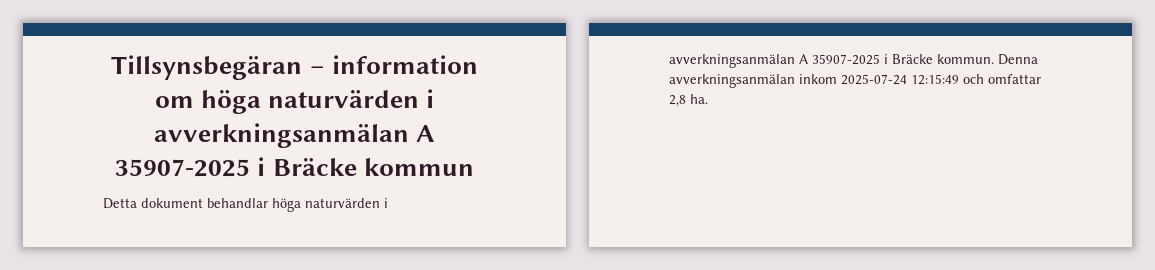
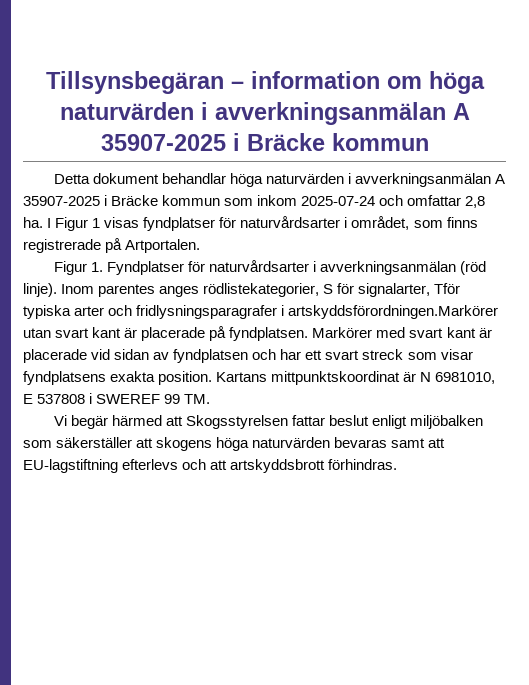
- Detta dokument behandlar höga naturvärden i avverkningsanmälan A 35907-2025 i Bräcke kommun. Denna avverkningsanmälan inkom 2025-07-24 12:15:49 och omfattar 2,8 ha.
+ Detta dokument behandlar höga naturvärden i avverkningsanmälan A 35907-2025 i Bräcke kommun som inkom 2025-07-24 och omfattar 2,8 ha.
+ I Figur 1 visas fyndplatser för naturvårdsarter i området, som finns registrerade på Artportalen.
+ Figur 1. Fyndplatser för naturvårdsarter i avverkningsanmälan (röd linje). Inom parentes anges rödlistekategorier, S för signalarter, Tför typiska arter och fridlysningsparagrafer i artskyddsförordningen.Markörer utan svart kant är placerade på fyndplatsen. Markörer med svart kant är placerade vid sidan av fyndplatsen och har ett svart streck som visar fyndplatsens exakta position. Kartans mittpunktskoordinat är N 6981010, E 537808 i SWEREF 99 TM.
+ Vi begär härmed att Skogsstyrelsen fattar beslut enligt miljöbalken som säkerställer att skogens höga naturvärden bevaras samt att EU-lagstiftning efterlevs och att artskyddsbrott förhindras.

